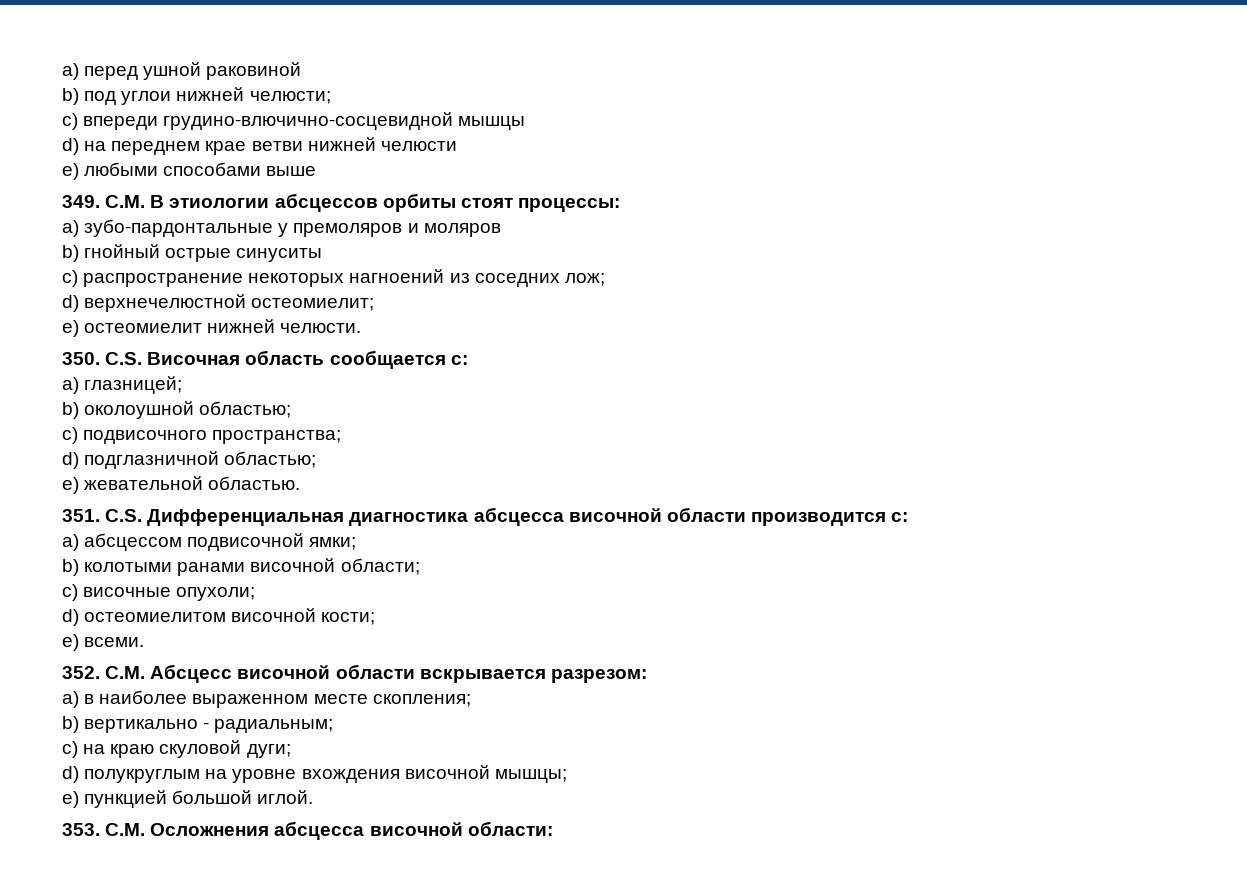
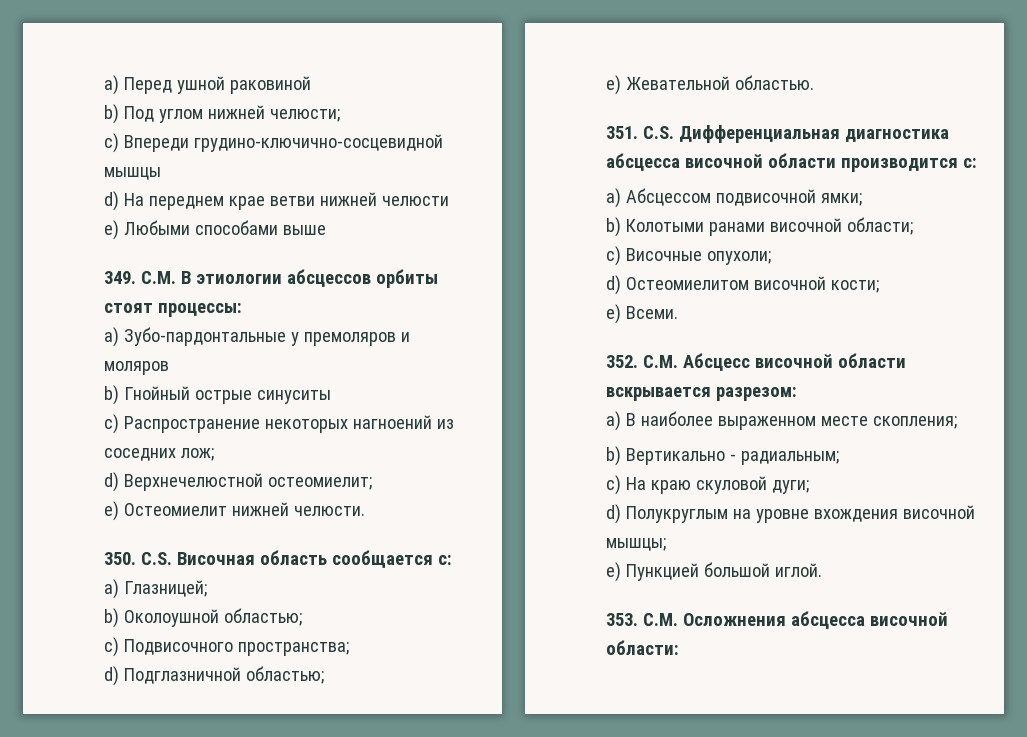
- a) перед ушной раковиной
+ a) Перед ушной раковиной
- b) под углои нижней челюсти;
+ b) Под углом нижней челюсти;
- c) впереди грудино-влючично-сосцевидной мышцы
+ c) Впереди грудино-ключично-сосцевидной мышцы
- d) на переднем крае ветви нижней челюсти
+ d) На переднем крае ветви нижней челюсти
- e) любыми способами выше
+ e) Любыми способами выше
- a) зубо-пардонтальные у премоляров и моляров
+ a) Зубо-пардонтальные у премоляров и моляров
- b) гнойный острые синуситы
+ b) Гнойный острые синуситы
- c) распространение некоторых нагноений из соседних лож;
+ c) Распространение некоторых нагноений из соседних лож;
- d) верхнечелюстной остеомиелит;
+ d) Верхнечелюстной остеомиелит;
- e) остеомиелит нижней челюсти.
+ e) Остеомиелит нижней челюсти.
- a) глазницей;
- b) околоушной областью;
+ a) Глазницей;
+ b) Околоушной областью;
- c) подвисочного пространства;
+ c) Подвисочного пространства;
- d) подглазничной областью;
+ d) Подглазничной областью;
- e) жевательной областью.
+ e) Жевательной областью.
- a) абсцессом подвисочной ямки;
+ a) Абсцессом подвисочной ямки;
- b) колотыми ранами височной области;
+ b) Колотыми ранами височной области;
- c) височные опухоли;
+ c) Височные опухоли;
- d) остеомиелитом височной кости;
+ d) Остеомиелитом височной кости;
- e) всеми.
+ e) Всеми.
- a) в наиболее выраженном месте скопления;
+ a) В наиболее выраженном месте скопления;
- b) вертикально - радиальным;
+ b) Вертикально - радиальным;
- c) на краю скуловой дуги;
+ c) На краю скуловой дуги;
- d) полукруглым на уровне вхождения височной мышцы;
+ d) Полукруглым на уровне вхождения височной мышцы;
- e) пункцией большой иглой.
+ e) Пункцией большой иглой.

